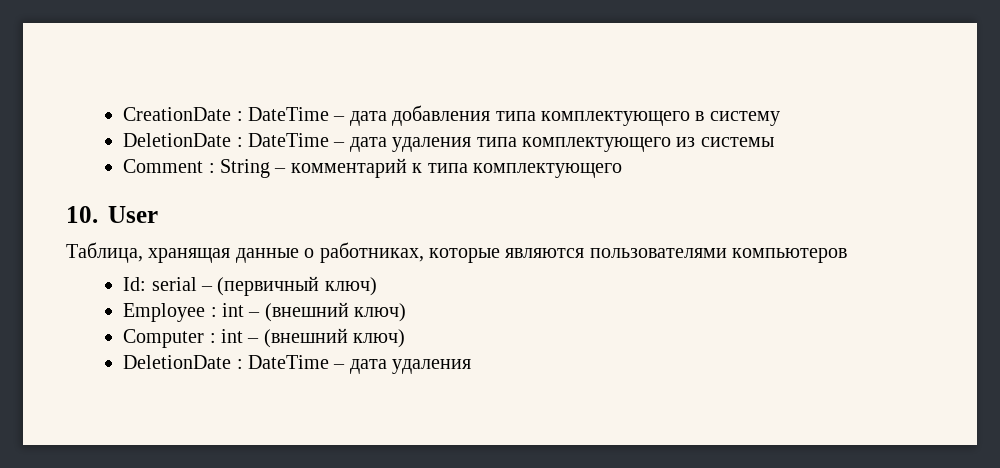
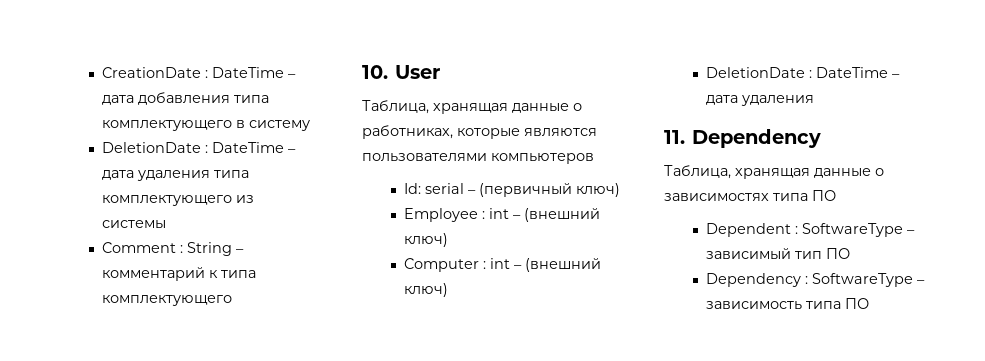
+ 11. Dependency
+ Таблица, хранящая данные о зависимостях типа ПО
+ Dependent : SoftwareType – зависимый тип ПО
+ Dependency : SoftwareType – зависимость типа ПО

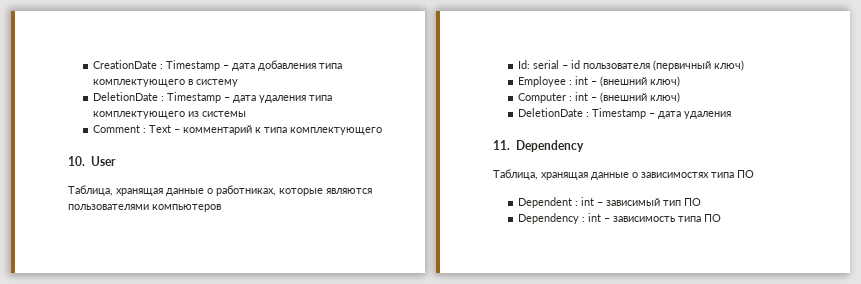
- CreationDate : DateTime – дата добавления типа комплектующего в систему
+ CreationDate : Timestamp – дата добавления типа комплектующего в систему
- DeletionDate : DateTime – дата удаления типа комплектующего из системы
+ DeletionDate : Timestamp – дата удаления типа комплектующего из системы
- Comment : String – комментарий к типа комплектующего
+ Comment : Text – комментарий к типа комплектующего
- Id: serial – (первичный ключ)
+ Id: serial – id пользователя (первичный ключ)
  Computer : int – (внешний ключ)
- DeletionDate : DateTime – дата удаления
+ DeletionDate : Timestamp – дата удаления
- Dependent : SoftwareType – зависимый тип ПО
+ Dependent : int – зависимый тип ПО
- Dependency : SoftwareType – зависимость типа ПО
+ Dependency : int – зависимость типа ПО

